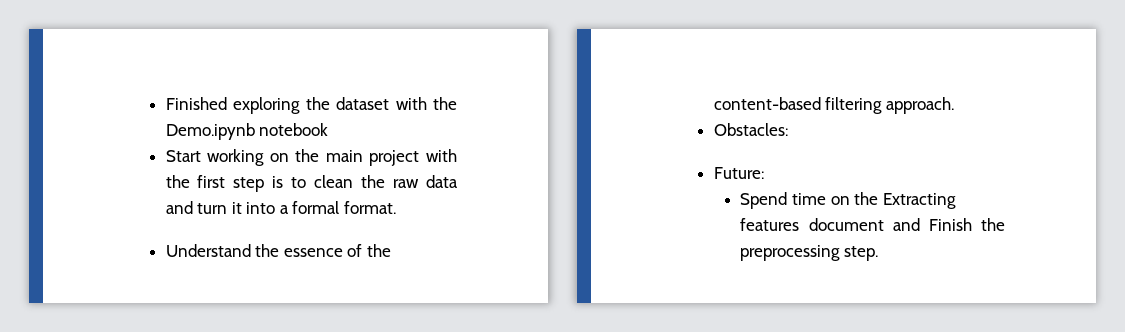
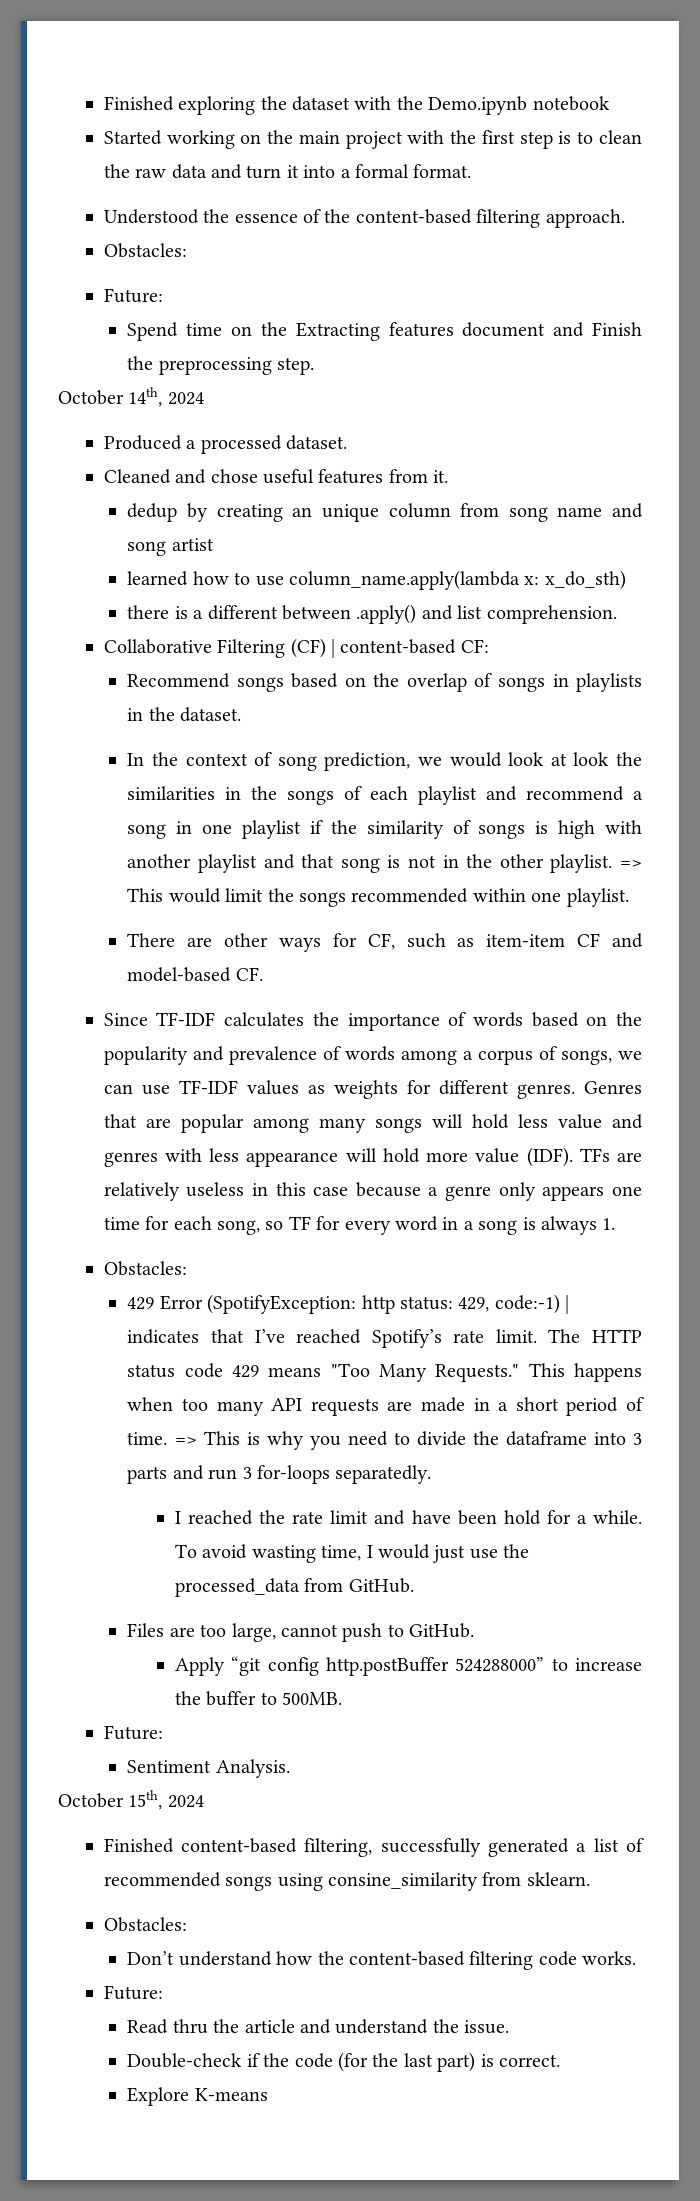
- Start working on the main project with the first step is to clean the raw data and turn it into a formal format.
+ Started working on the main project with the first step is to clean the raw data and turn it into a formal format.
- Understand the essence of the content-based filtering approach.
+ Understood the essence of the content-based filtering approach.
+ October 14th, 2024
+ Produced a processed dataset.
+ Cleaned and chose useful features from it.
+ dedup by creating an unique column from song name and song artist
+ learned how to use column_name.apply(lambda x: x_do_sth)
+ there is a different between .apply() and list comprehension.
+ Collaborative Filtering (CF) | content-based CF:
+ Recommend songs based on the overlap of songs in playlists in the dataset.
+ In the context of song prediction, we would look at look the similarities in the songs of each playlist and recommend a song in one playlist if the similarity of songs is high with another playlist and that song is not in the other playlist. => This would limit the songs recommended within one playlist.
+ There are other ways for CF, such as item-item CF and model-based CF.
+ Since TF-IDF calculates the importance of words based on the popularity and prevalence of words among a corpus of songs, we can use TF-IDF values as weights for different genres. Genres that are popular among many songs will hold less value and genres with less appearance will hold more value (IDF). TFs are relatively useless in this case because a genre only appears one time for each song, so TF for every word in a song is always 1.
+ Obstacles:
+ 429 Error (SpotifyException: http status: 429, code:-1) | indicates that I’ve reached Spotify’s rate limit. The HTTP status code 429 means "Too Many Requests." This happens when too many API requests are made in a short period of time. => This is why you need to divide the dataframe into 3 parts and run 3 for-loops separatedly.
+ I reached the rate limit and have been hold for a while. To avoid wasting time, I would just use the processed_data from GitHub.
+ Files are too large, cannot push to GitHub.
+ Apply “git config http.postBuffer 524288000” to increase the buffer to 500MB.
+ Future:
+ Sentiment Analysis.
+ October 15th, 2024
+ Finished content-based filtering, successfully generated a list of recommended songs using consine_similarity from sklearn.
+ Obstacles:
+ Don’t understand how the content-based filtering code works.
+ Future:
+ Read thru the article and understand the issue.
+ Double-check if the code (for the last part) is correct.
+ Explore K-means

